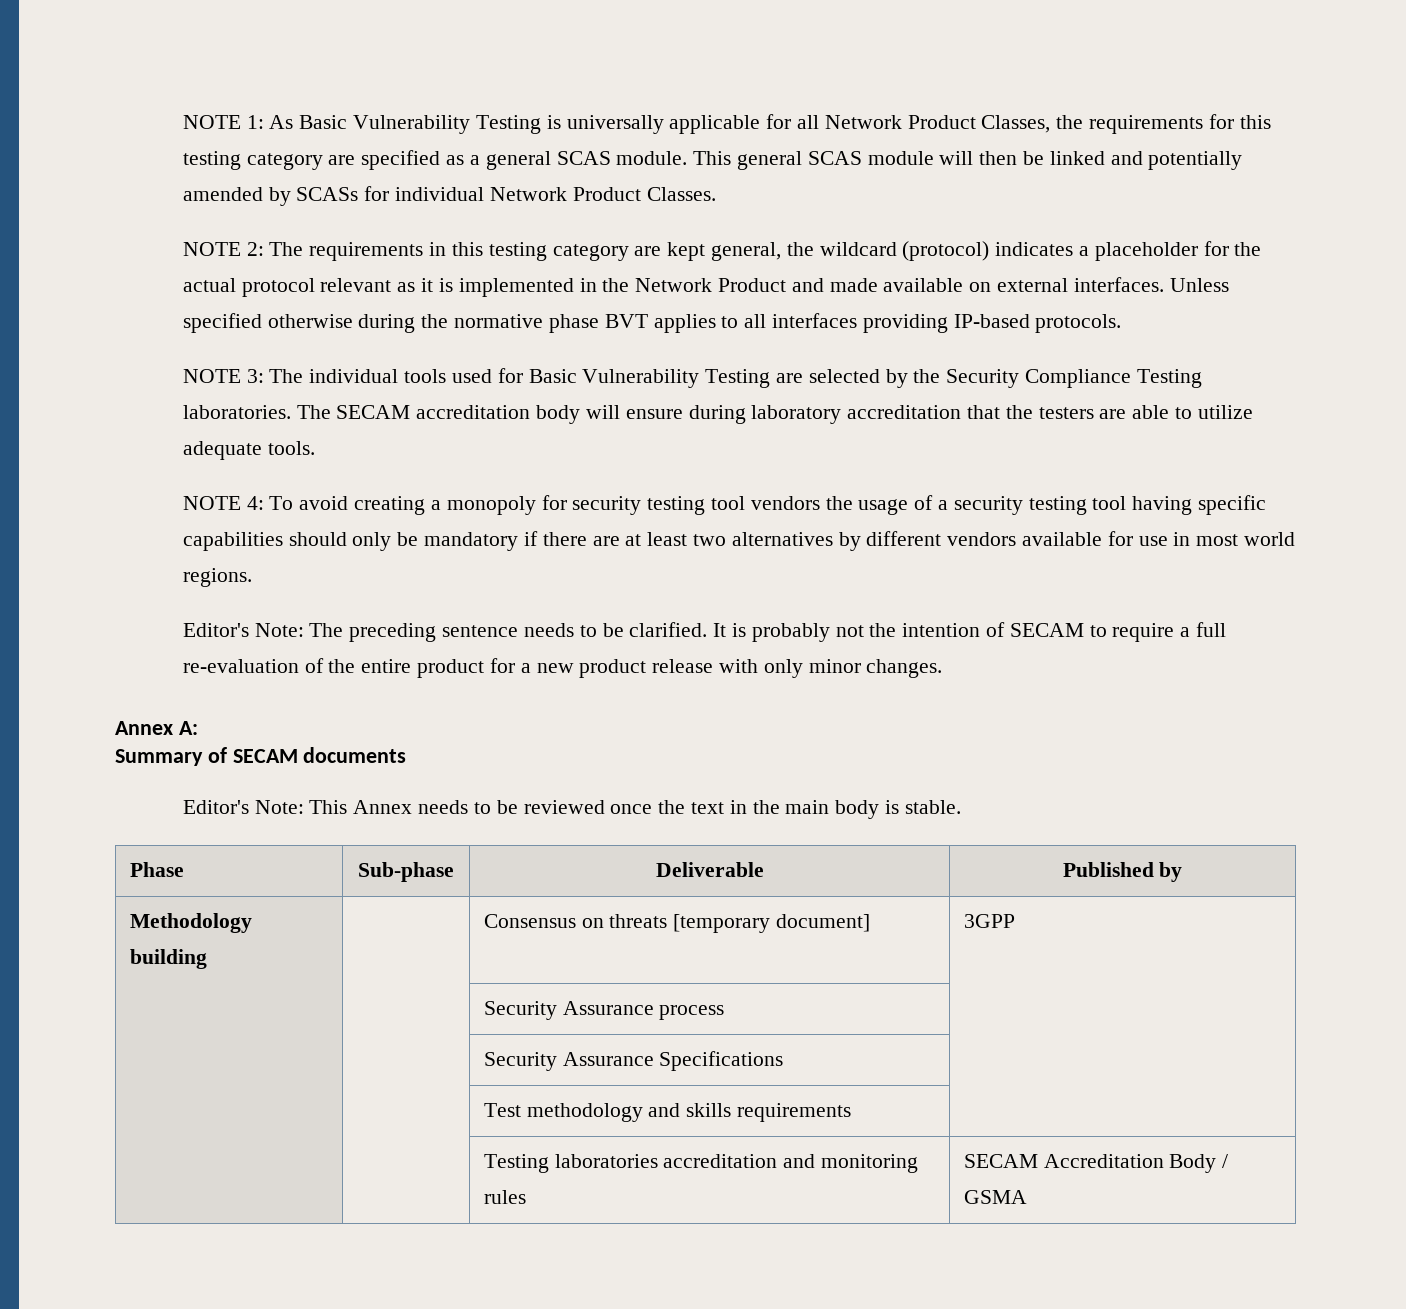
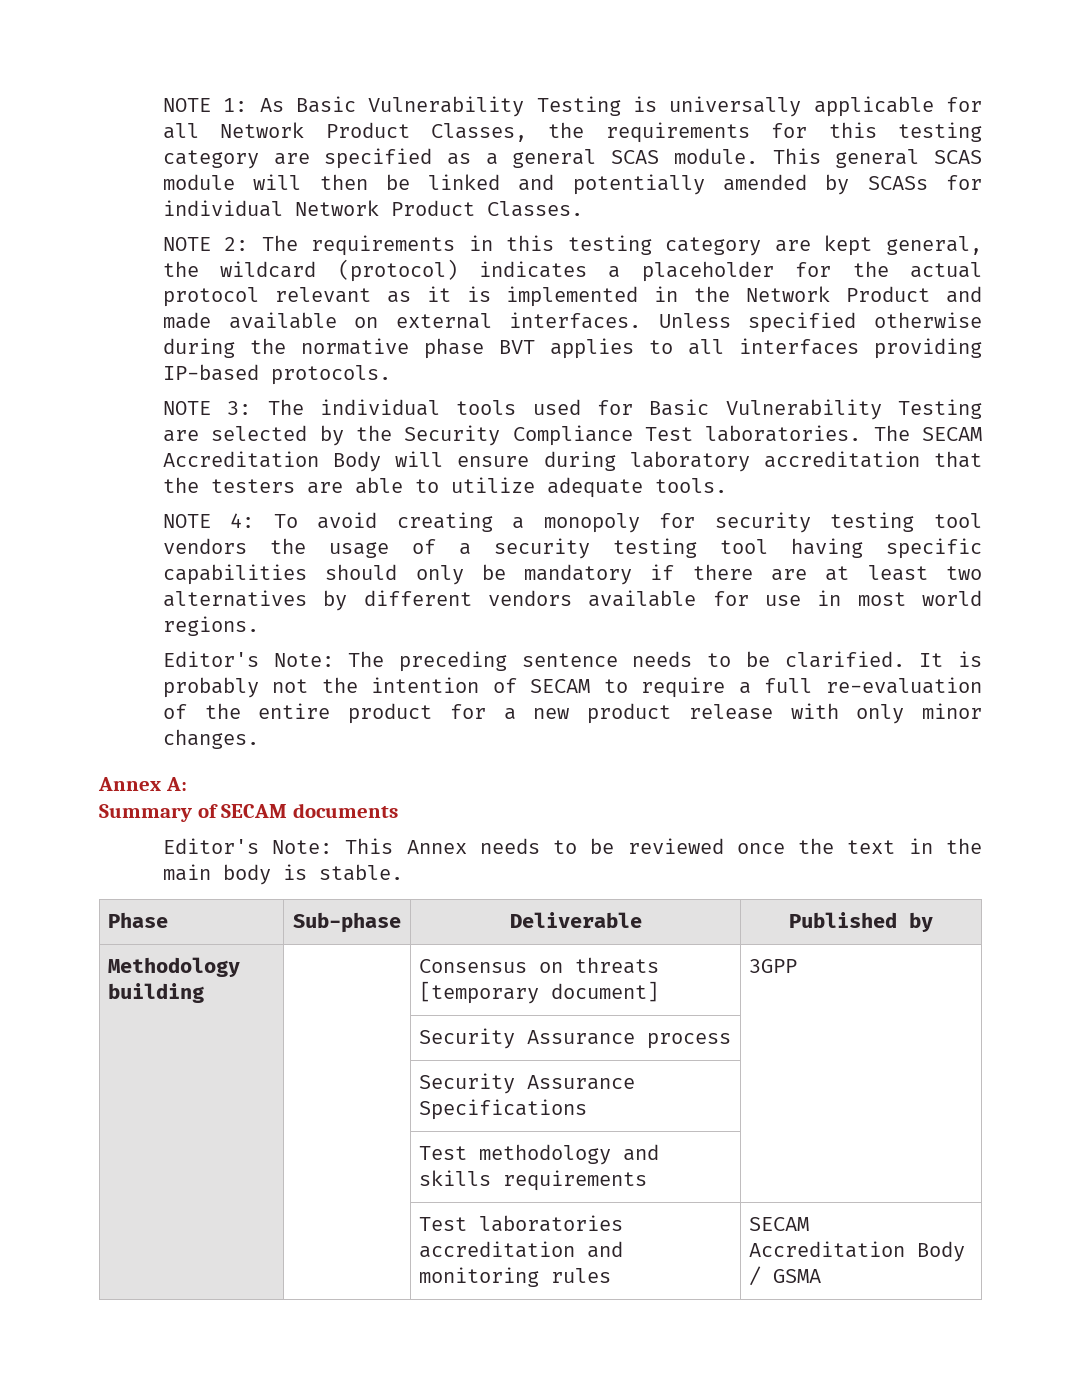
- NOTE 3: The individual tools used for Basic Vulnerability Testing are selected by the Security Compliance Testing laboratories.
+ NOTE 3: The individual tools used for Basic Vulnerability Testing are selected by the Security Compliance Test laboratories.
- The SECAM accreditation body will ensure during laboratory accreditation that the testers are able to utilize adequate tools.
+ The SECAM Accreditation Body will ensure during laboratory accreditation that the testers are able to utilize adequate tools.
- | | Testing laboratories accreditation and monitoring rules | SECAM Accreditation Body / GSMA
+ | | Test laboratories accreditation and monitoring rules | SECAM Accreditation Body / GSMA

